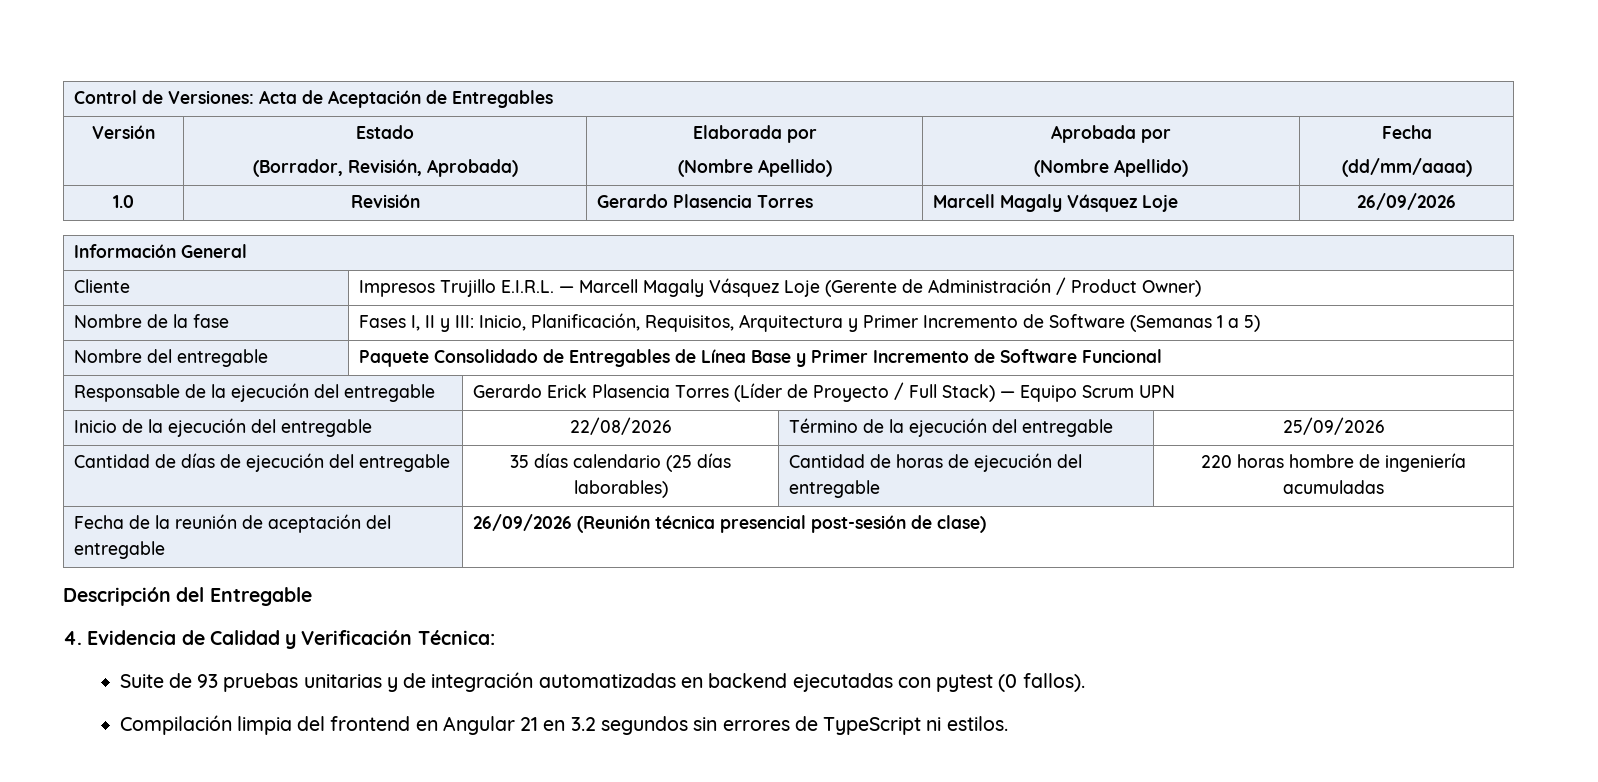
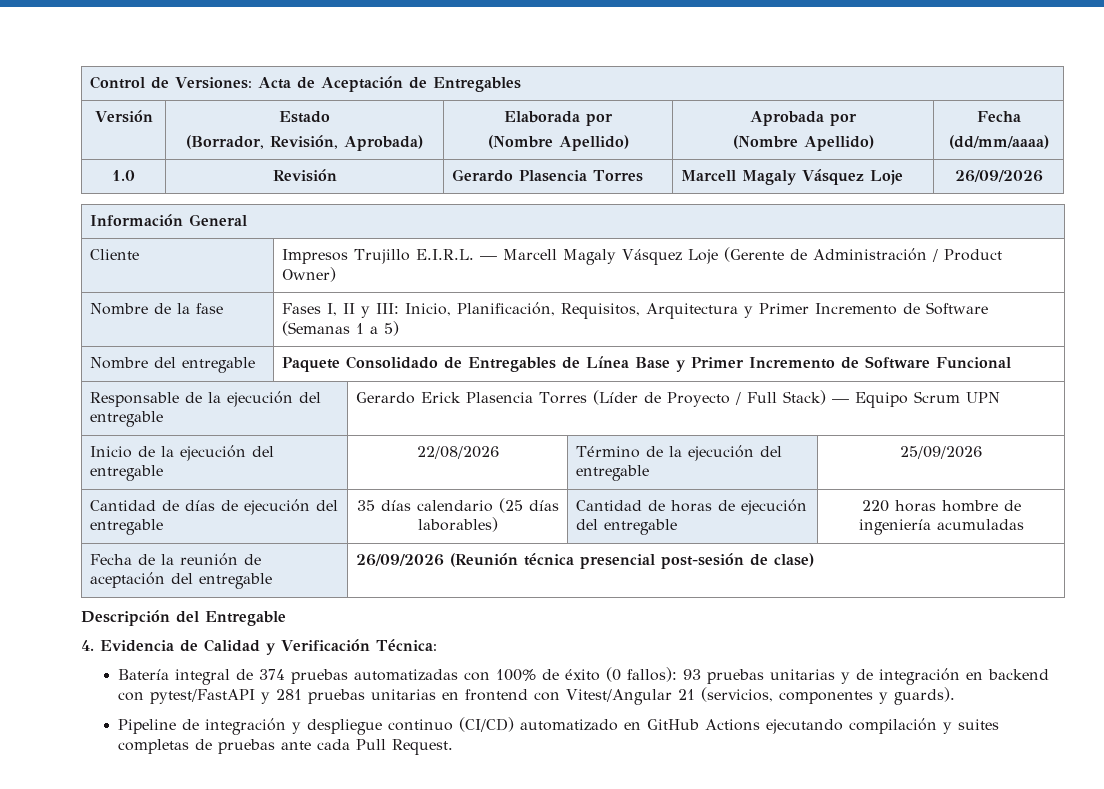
- Suite de 93 pruebas unitarias y de integración automatizadas en backend ejecutadas con pytest (0 fallos).
- Compilación limpia del frontend en Angular 21 en 3.2 segundos sin errores de TypeScript ni estilos.
+ Batería integral de 374 pruebas automatizadas con 100% de éxito (0 fallos): 93 pruebas unitarias y de integración en backend con pytest/FastAPI y 281 pruebas unitarias en frontend con Vitest/Angular 21 (servicios, componentes y guards).
+ Pipeline de integración y despliegue continuo (CI/CD) automatizado en GitHub Actions ejecutando compilación y suites completas de pruebas ante cada Pull Request.

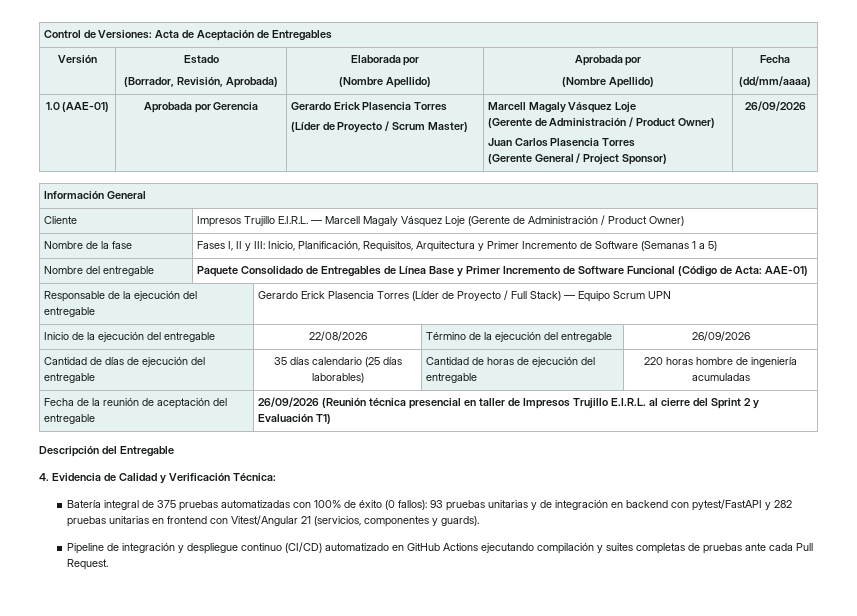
- 1.0 | Revisión | Gerardo Plasencia Torres | Marcell Magaly Vásquez Loje | 26/09/2026
+ 1.0 (AAE-01) | Aprobada por Gerencia | Gerardo Erick Plasencia Torres
+ (Líder de Proyecto / Scrum Master) | Marcell Magaly Vásquez Loje
+ (Gerente de Administración / Product Owner)
+ Juan Carlos Plasencia Torres
+ (Gerente General / Project Sponsor) | 26/09/2026
- Nombre del entregable | Paquete Consolidado de Entregables de Línea Base y Primer Incremento de Software Funcional
+ Nombre del entregable | Paquete Consolidado de Entregables de Línea Base y Primer Incremento de Software Funcional (Código de Acta: AAE-01)
- Inicio de la ejecución del entregable | 22/08/2026 | Término de la ejecución del entregable | 25/09/2026
+ Inicio de la ejecución del entregable | 22/08/2026 | Término de la ejecución del entregable | 26/09/2026
- Fecha de la reunión de aceptación del entregable | 26/09/2026 (Reunión técnica presencial post-sesión de clase)
+ Fecha de la reunión de aceptación del entregable | 26/09/2026 (Reunión técnica presencial en taller de Impresos Trujillo E.I.R.L. al cierre del Sprint 2 y Evaluación T1)
- Batería integral de 374 pruebas automatizadas con 100% de éxito (0 fallos): 93 pruebas unitarias y de integración en backend con pytest/FastAPI y 281 pruebas unitarias en frontend con Vitest/Angular 21 (servicios, componentes y guards).
+ Batería integral de 375 pruebas automatizadas con 100% de éxito (0 fallos): 93 pruebas unitarias y de integración en backend con pytest/FastAPI y 282 pruebas unitarias en frontend con Vitest/Angular 21 (servicios, componentes y guards).

